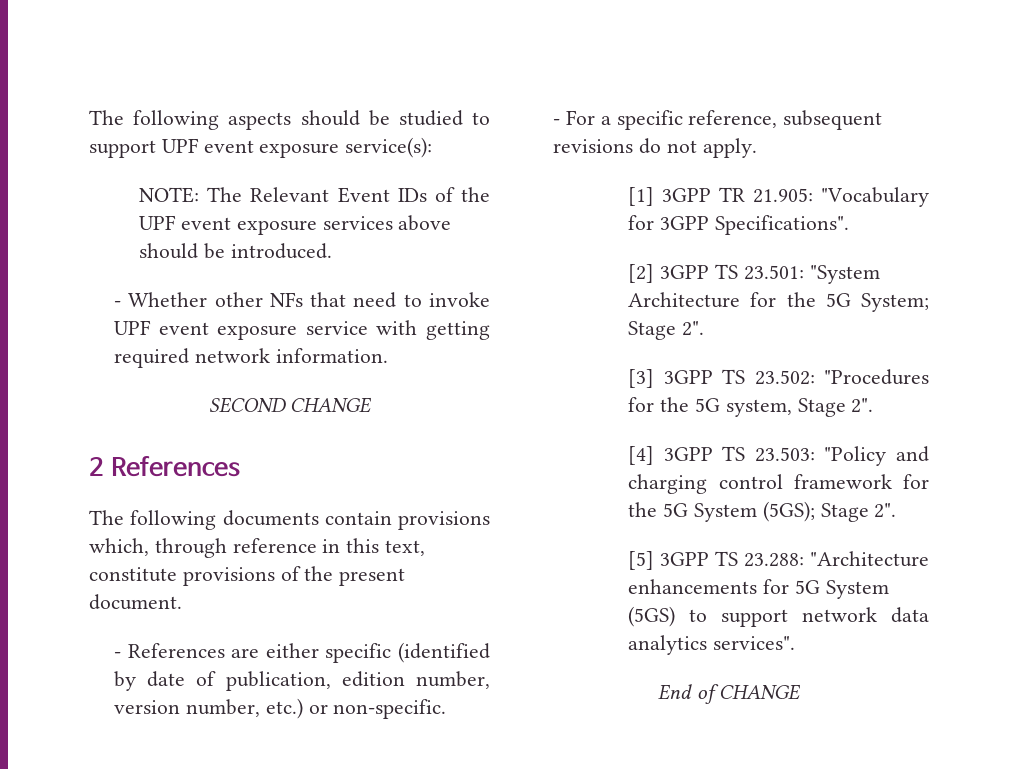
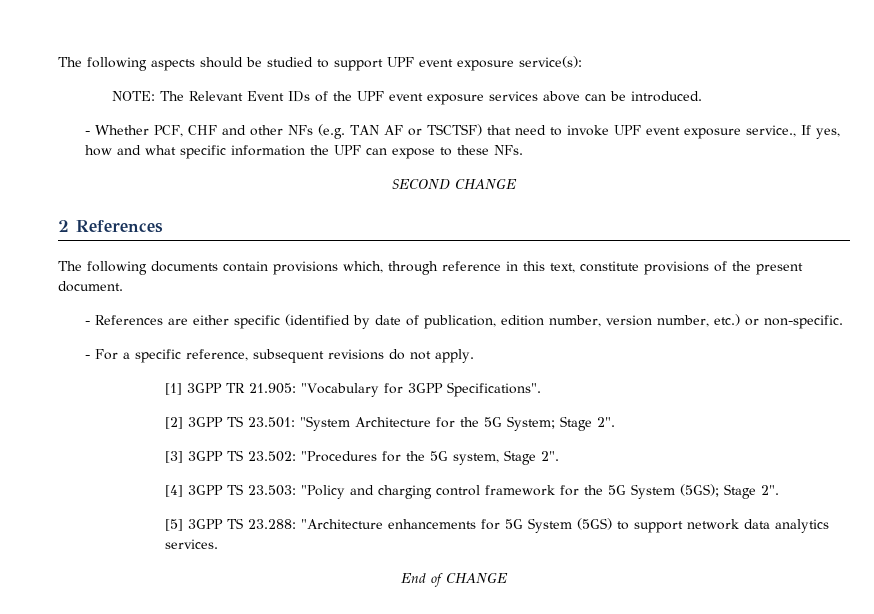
- NOTE: The Relevant Event IDs of the UPF event exposure services above should be introduced.
+ NOTE: The Relevant Event IDs of the UPF event exposure services above can be introduced.
- - Whether other NFs that need to invoke UPF event exposure service with getting required network information.
+ - Whether PCF, CHF and other NFs (e.g. TAN AF or TSCTSF) that need to invoke UPF event exposure service., If yes, how and what specific information the UPF can expose to these NFs.
- [5] 3GPP TS 23.288: "Architecture enhancements for 5G System (5GS) to support network data analytics services".
+ [5] 3GPP TS 23.288: "Architecture enhancements for 5G System (5GS) to support network data analytics services.

